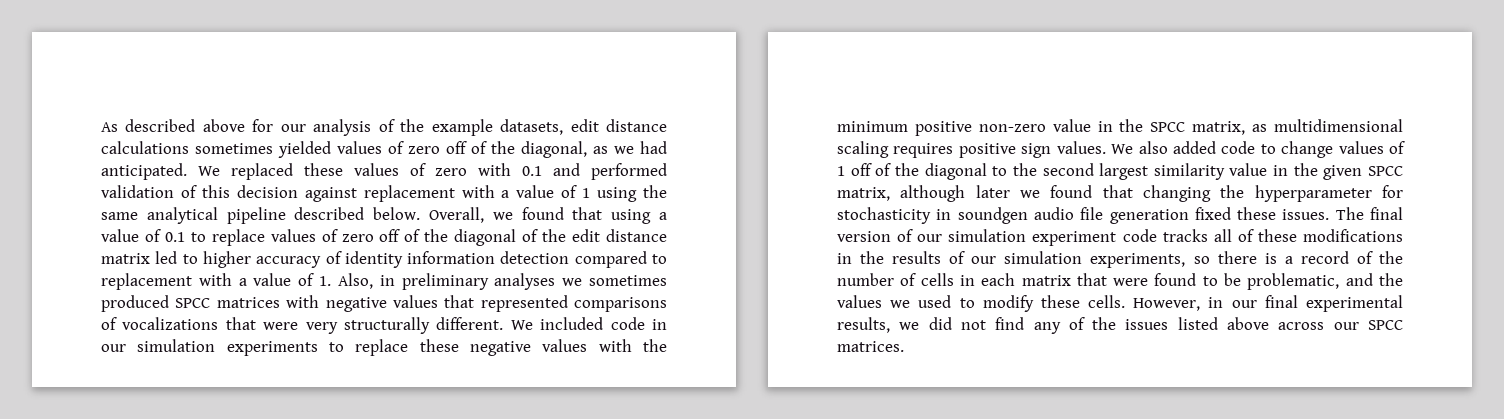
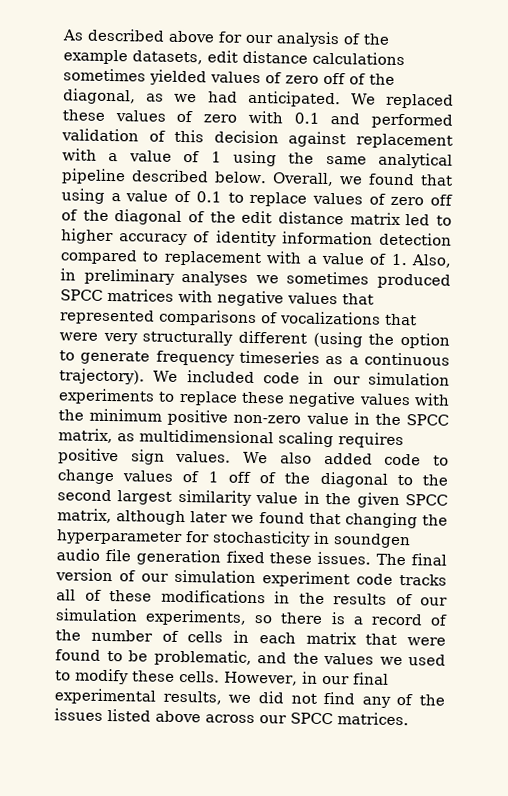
- Overall, we found that using a value of 0.1 to replace values of zero off of the diagonal of the edit distance matrix led to higher accuracy of identity information detection compared to replacement with a value of 1. Also, in preliminary analyses we sometimes produced SPCC matrices with negative values that represented comparisons of vocalizations that were very structurally different.
+ Overall, we found that using a value of 0.1 to replace values of zero off of the diagonal of the edit distance matrix led to higher accuracy of identity information detection compared to replacement with a value of 1. Also, in preliminary analyses we sometimes produced SPCC matrices with negative values that represented comparisons of vocalizations that were very structurally different (using the option to generate frequency timeseries as a continuous trajectory).

